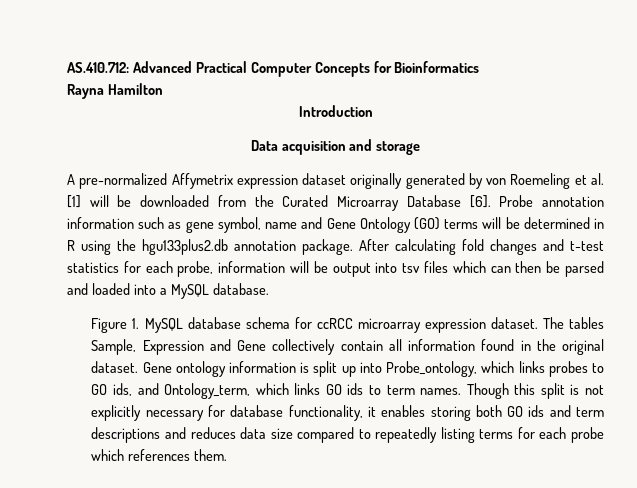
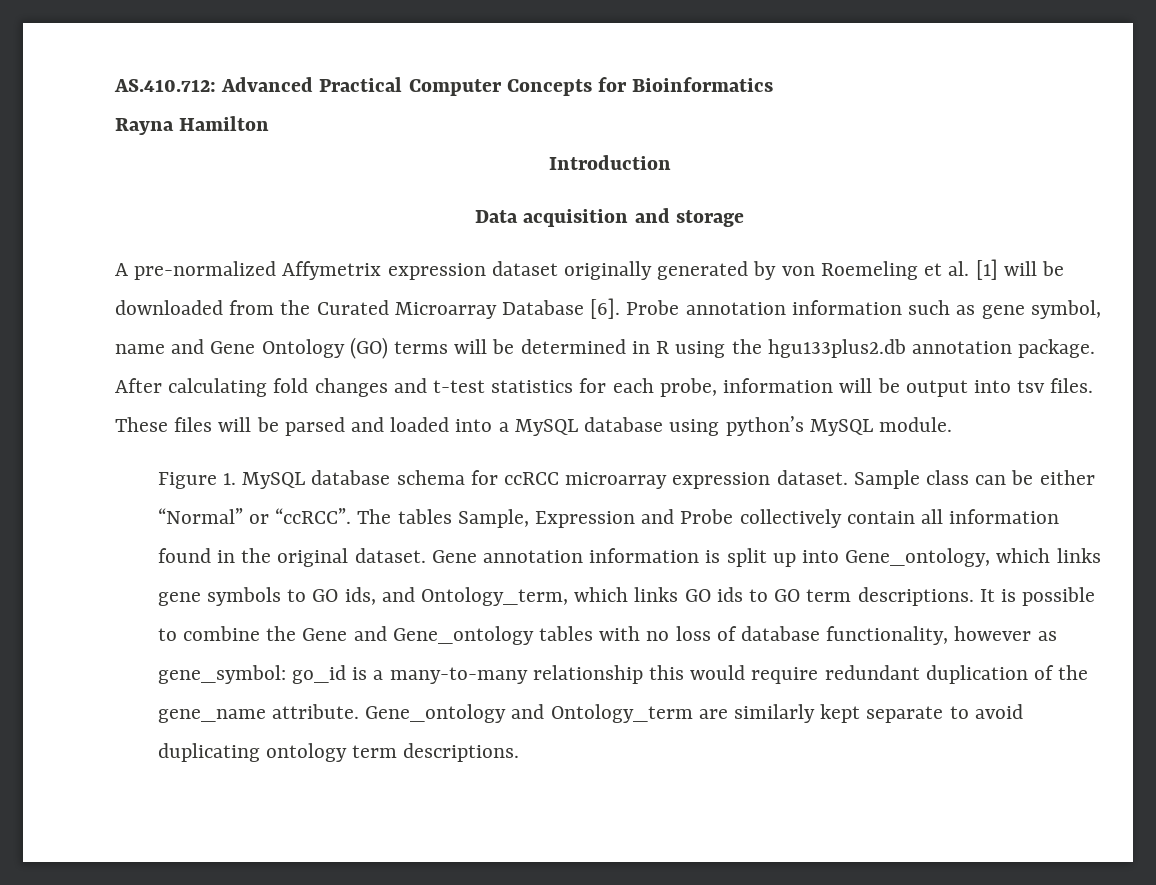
- After calculating fold changes and t-test statistics for each probe, information will be output into tsv files which can then be parsed and loaded into a MySQL database.
+ After calculating fold changes and t-test statistics for each probe, information will be output into tsv files. These files will be parsed and loaded into a MySQL database using python’s MySQL module.
+ Sample class can be either “Normal” or “ccRCC”.
- The tables Sample, Expression and Gene collectively contain all information found in the original dataset.
+ The tables Sample, Expression and Probe collectively contain all information found in the original dataset.
- Gene ontology information is split up into Probe_ontology, which links probes to GO ids, and Ontology_term, which links GO ids to term names. Though this split is not explicitly necessary for database functionality, it enables storing both GO ids and term descriptions and reduces data size compared to repeatedly listing terms for each probe which references them.
+ Gene annotation information is split up into Gene_ontology, which links gene symbols to GO ids, and Ontology_term, which links GO ids to GO term descriptions. It is possible to combine the Gene and Gene_ontology tables with no loss of database functionality, however as gene_symbol: go_id is a many-to-many relationship this would require redundant duplication of the gene_name attribute. Gene_ontology and Ontology_term are similarly kept separate to avoid duplicating ontology term descriptions.

